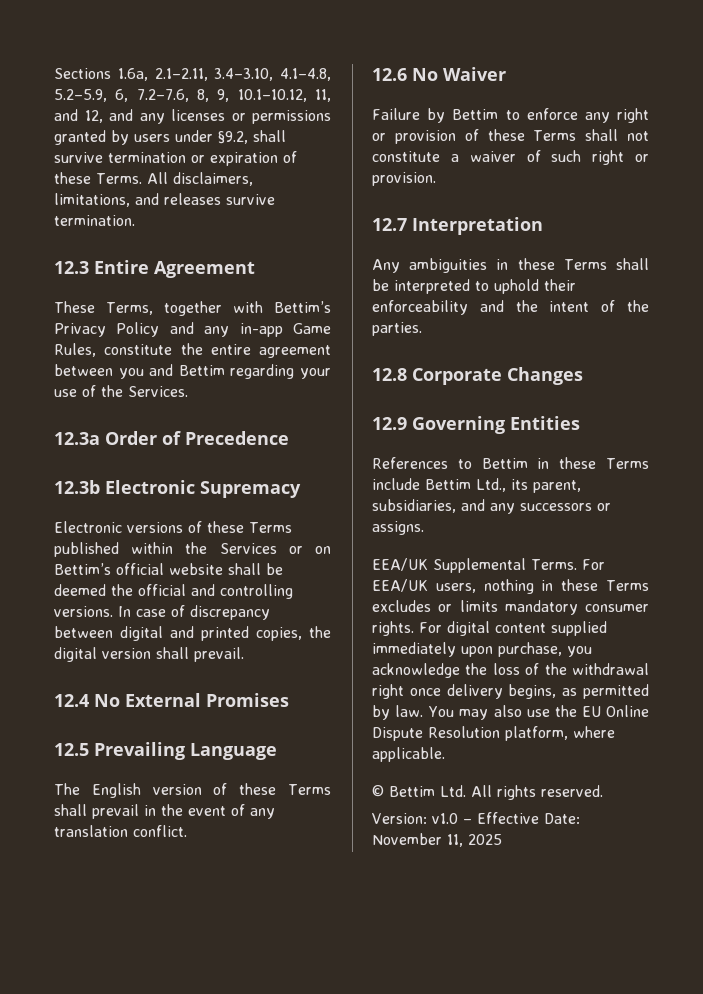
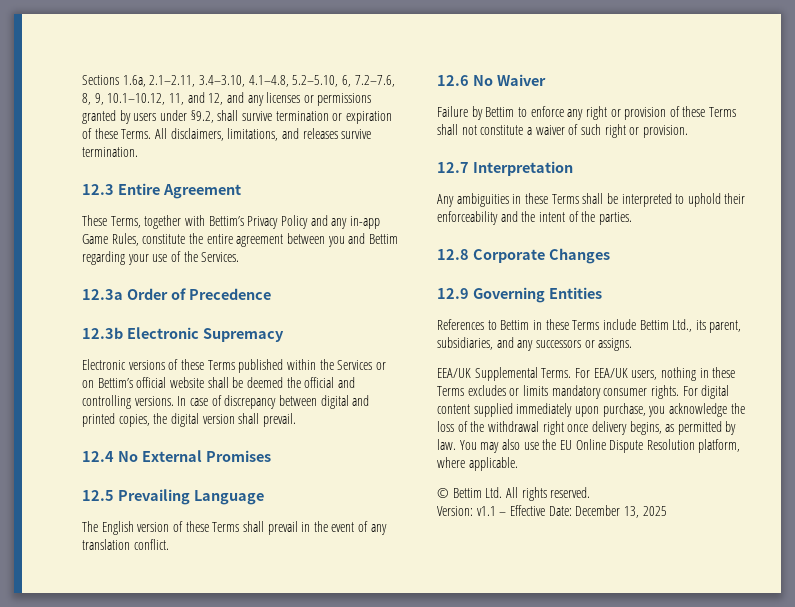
- Sections 1.6a, 2.1–2.11, 3.4–3.10, 4.1–4.8, 5.2–5.9, 6, 7.2–7.6, 8, 9, 10.1–10.12, 11, and 12, and any licenses or permissions granted by users under §9.2, shall survive termination or expiration of these Terms.
+ Sections 1.6a, 2.1–2.11, 3.4–3.10, 4.1–4.8, 5.2–5.10, 6, 7.2–7.6, 8, 9, 10.1–10.12, 11, and 12, and any licenses or permissions granted by users under §9.2, shall survive termination or expiration of these Terms.
- Version: v1.0 – Effective Date: November 11, 2025
+ Version: v1.1 – Effective Date: December 13, 2025

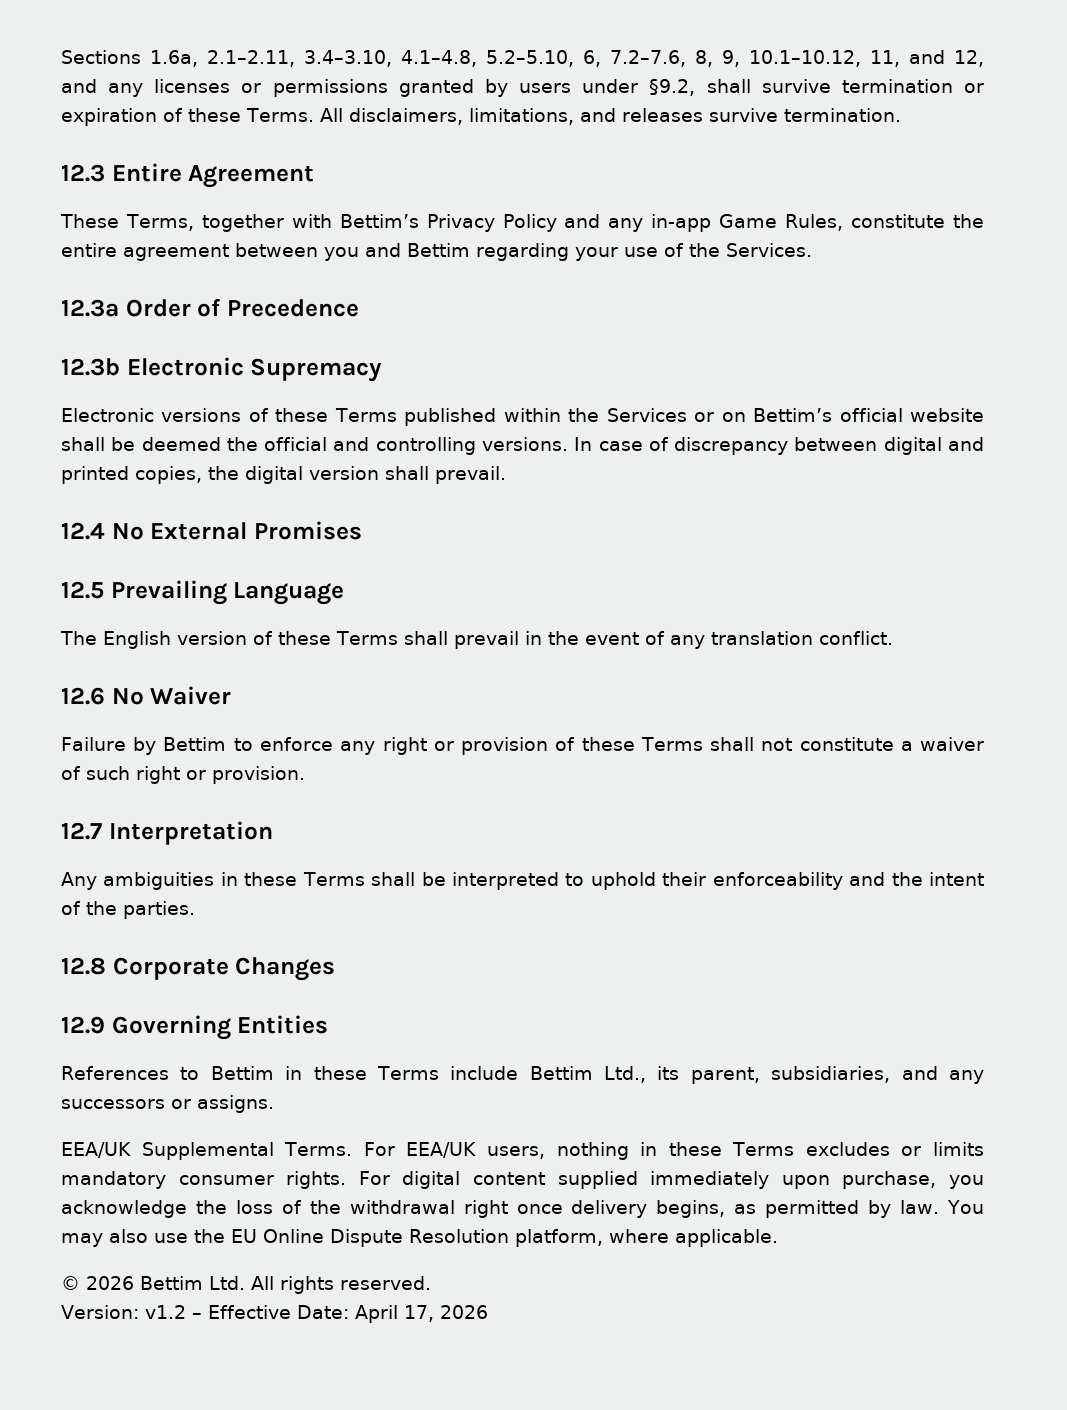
- © Bettim Ltd. All rights reserved.
+ © 2026 Bettim Ltd. All rights reserved.
- Version: v1.1 – Effective Date: December 13, 2025
+ Version: v1.2 – Effective Date: April 17, 2026

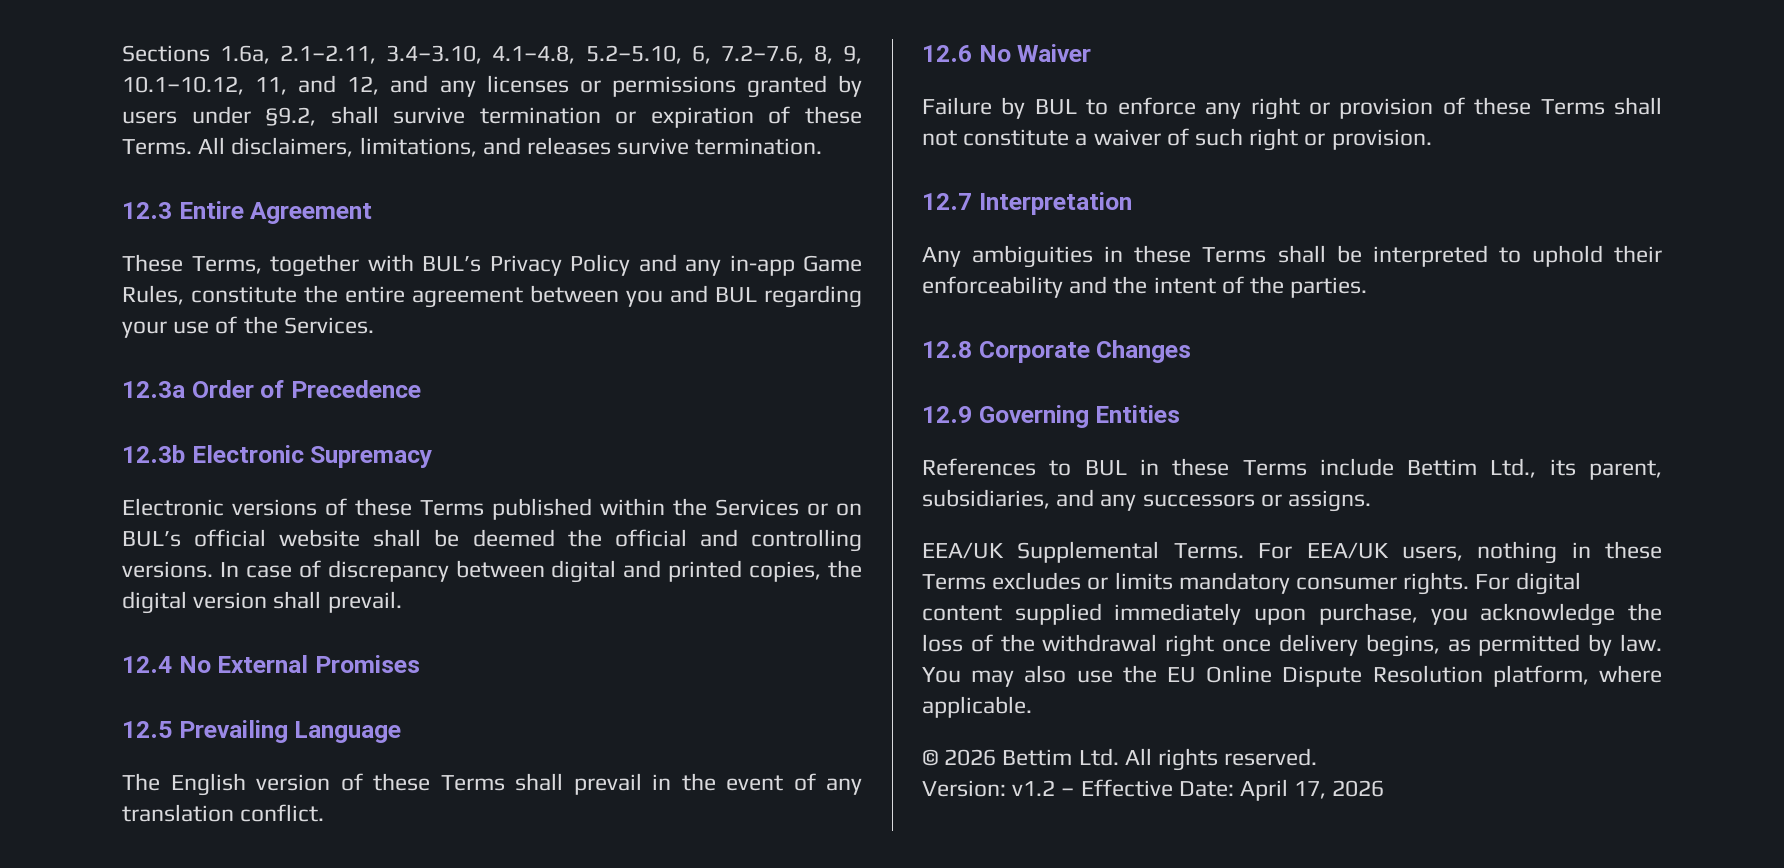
- These Terms, together with Bettim’s Privacy Policy and any in-app Game Rules, constitute the entire agreement between you and Bettim regarding your use of the Services.
+ These Terms, together with BUL’s Privacy Policy and any in-app Game Rules, constitute the entire agreement between you and BUL regarding your use of the Services.
- Electronic versions of these Terms published within the Services or on Bettim’s official website shall be deemed the official and controlling versions.
+ Electronic versions of these Terms published within the Services or on BUL’s official website shall be deemed the official and controlling versions.
- Failure by Bettim to enforce any right or provision of these Terms shall not constitute a waiver of such right or provision.
+ Failure by BUL to enforce any right or provision of these Terms shall not constitute a waiver of such right or provision.
- References to Bettim in these Terms include Bettim Ltd., its parent, subsidiaries, and any successors or assigns.
+ References to BUL in these Terms include Bettim Ltd., its parent, subsidiaries, and any successors or assigns.

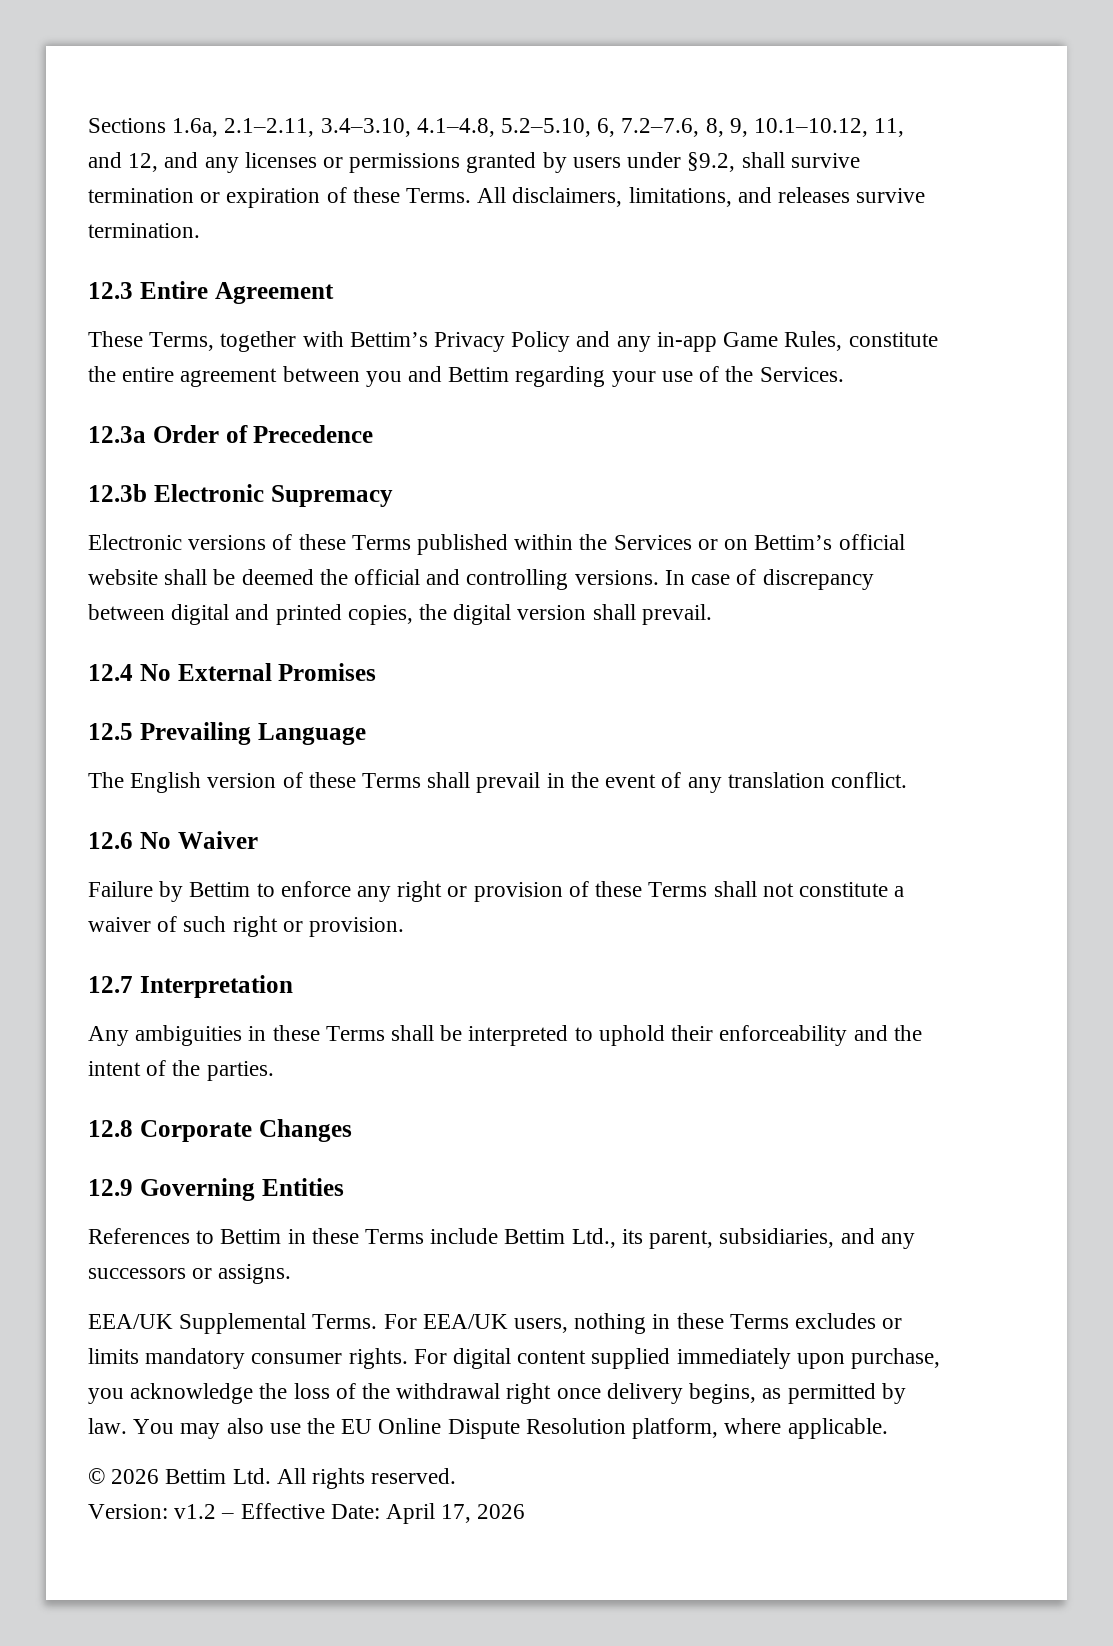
- These Terms, together with BUL’s Privacy Policy and any in-app Game Rules, constitute the entire agreement between you and BUL regarding your use of the Services.
+ These Terms, together with Bettim’s Privacy Policy and any in-app Game Rules, constitute the entire agreement between you and Bettim regarding your use of the Services.
- Electronic versions of these Terms published within the Services or on BUL’s official website shall be deemed the official and controlling versions.
+ Electronic versions of these Terms published within the Services or on Bettim’s official website shall be deemed the official and controlling versions.
- Failure by BUL to enforce any right or provision of these Terms shall not constitute a waiver of such right or provision.
+ Failure by Bettim to enforce any right or provision of these Terms shall not constitute a waiver of such right or provision.
- References to BUL in these Terms include Bettim Ltd., its parent, subsidiaries, and any successors or assigns.
+ References to Bettim in these Terms include Bettim Ltd., its parent, subsidiaries, and any successors or assigns.

